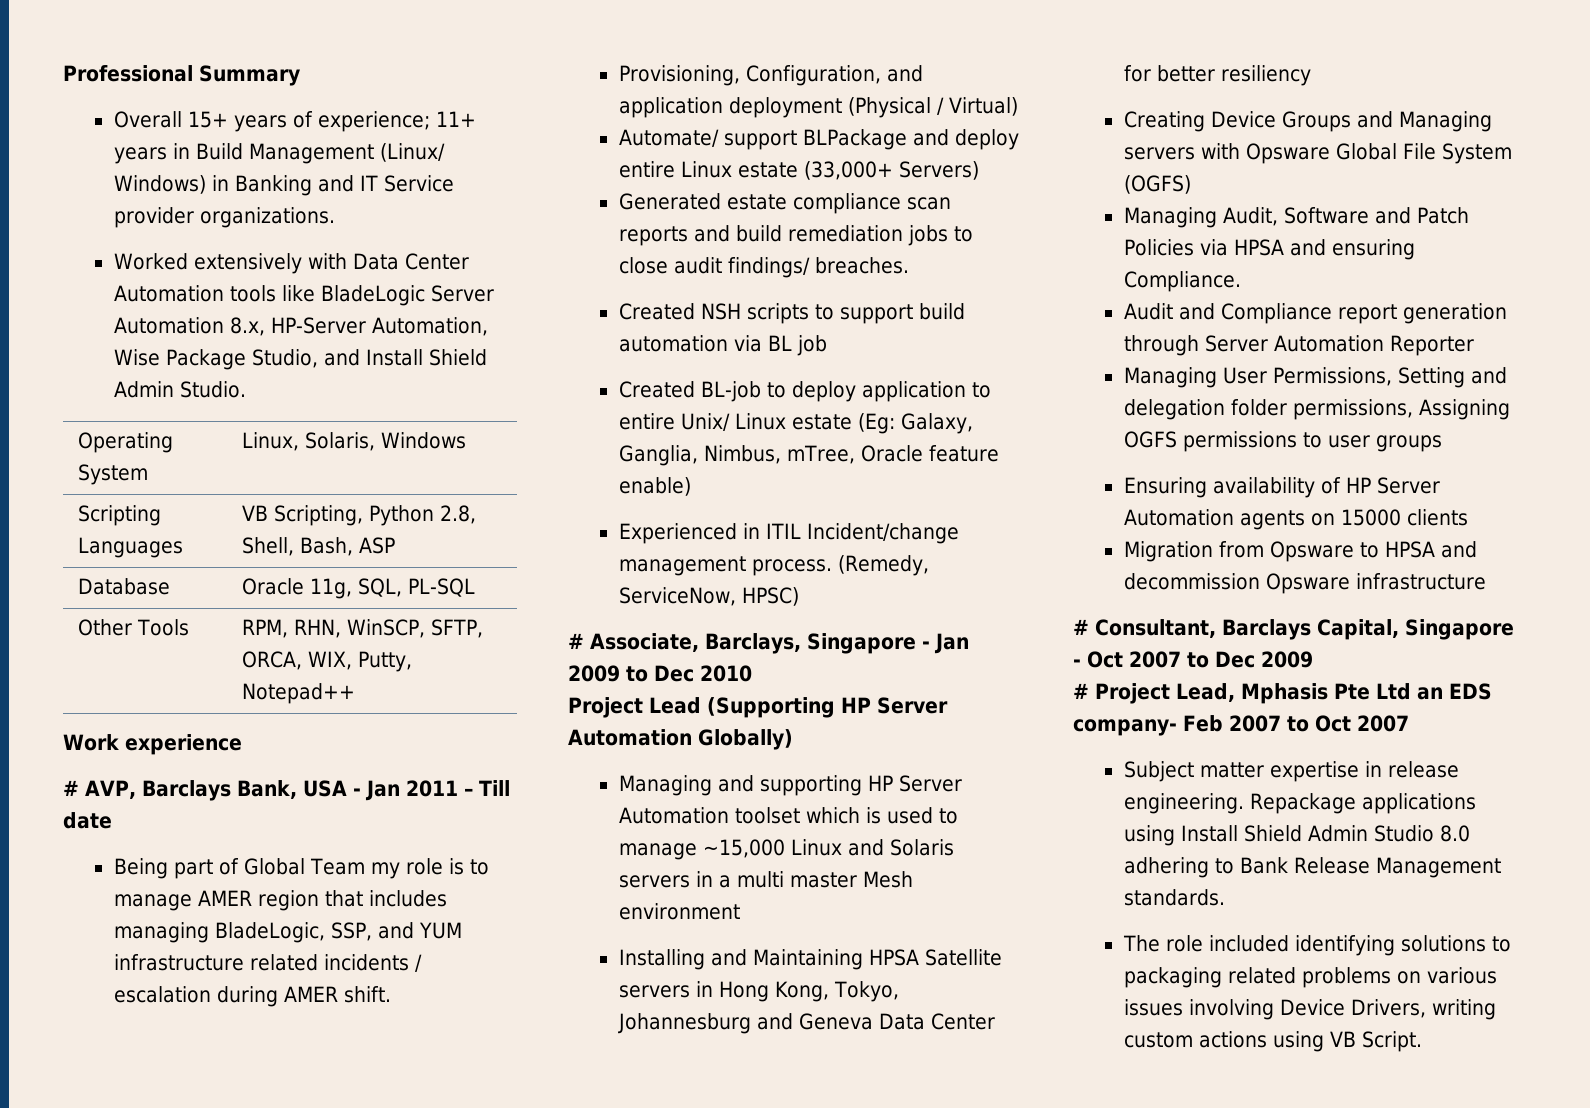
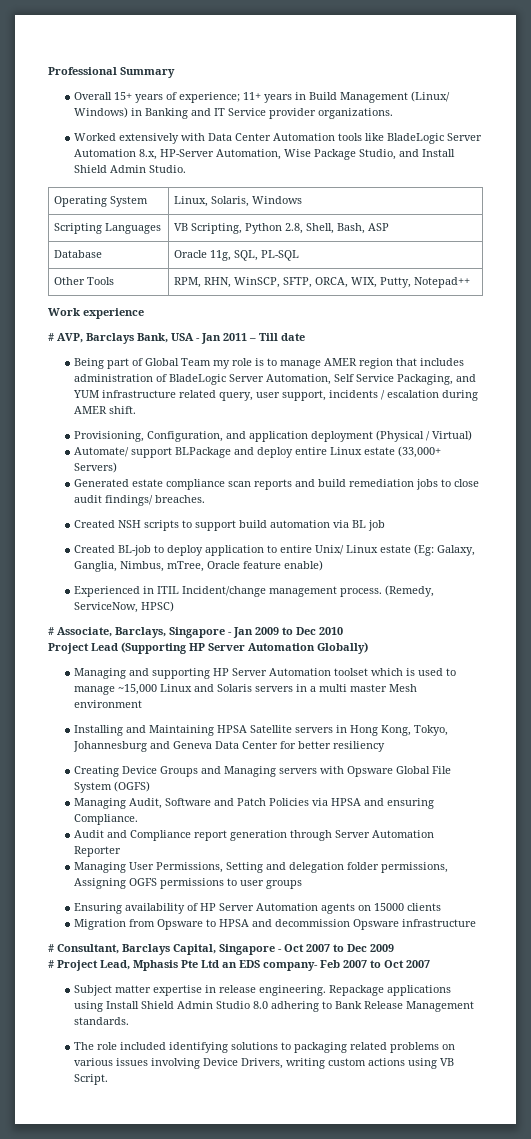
- Being part of Global Team my role is to manage AMER region that includes managing BladeLogic, SSP, and YUM infrastructure related incidents / escalation during AMER shift.
+ Being part of Global Team my role is to manage AMER region that includes administration of BladeLogic Server Automation, Self Service Packaging, and YUM infrastructure related query, user support, incidents / escalation during AMER shift.

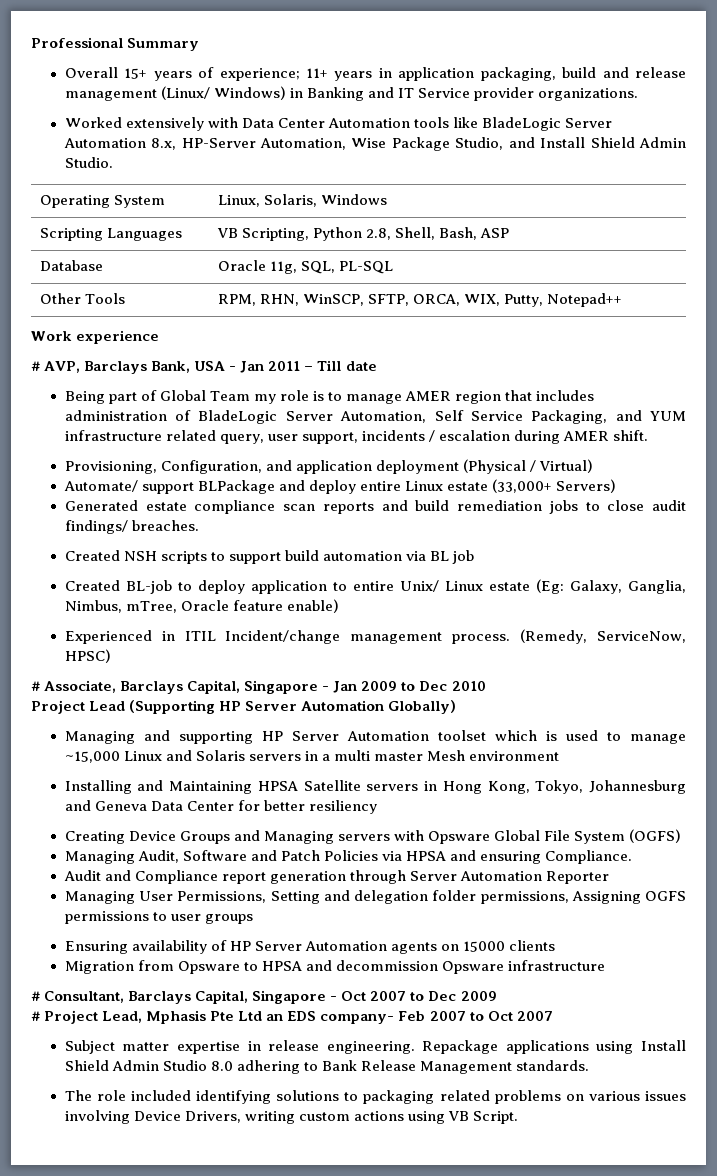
- Overall 15+ years of experience; 11+ years in Build Management (Linux/ Windows) in Banking and IT Service provider organizations.
+ Overall 15+ years of experience; 11+ years in application packaging, build and release management (Linux/ Windows) in Banking and IT Service provider organizations.
- # Associate, Barclays, Singapore - Jan 2009 to Dec 2010
+ # Associate, Barclays Capital, Singapore - Jan 2009 to Dec 2010

